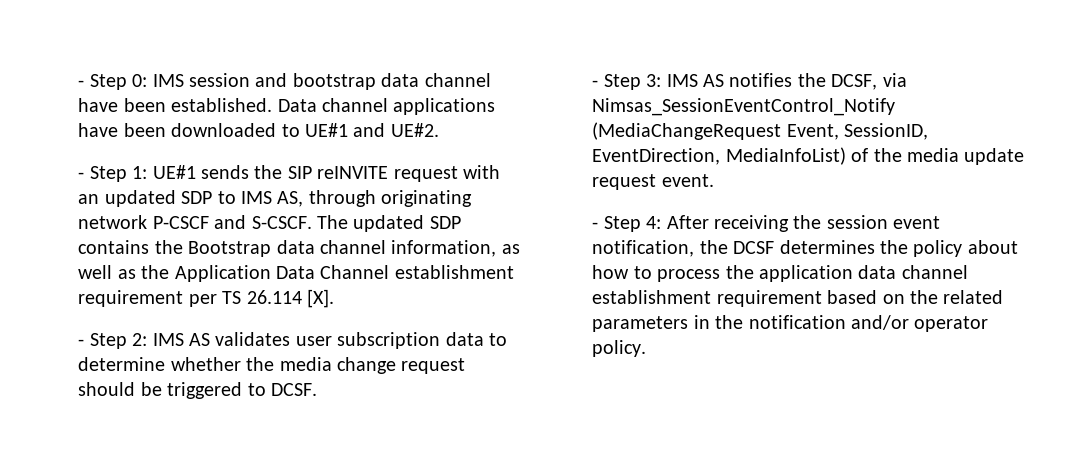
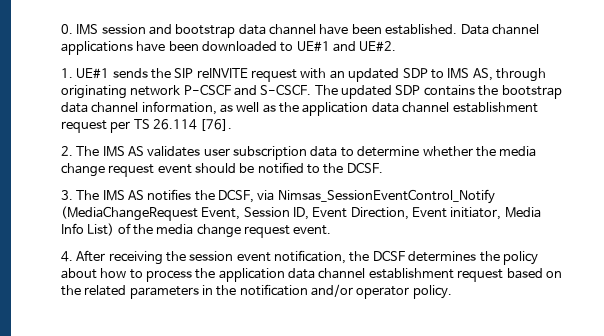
- - Step 0: IMS session and bootstrap data channel have been established.
+ 0. IMS session and bootstrap data channel have been established.
- - Step 1: UE#1 sends the SIP reINVITE request with an updated SDP to IMS AS, through originating network P-CSCF and S-CSCF.
+ 1. UE#1 sends the SIP reINVITE request with an updated SDP to IMS AS, through originating network P-CSCF and S-CSCF.
- The updated SDP contains the Bootstrap data channel information, as well as the Application Data Channel establishment requirement per TS 26.114 [X].
- - Step 2: IMS AS validates user subscription data to determine whether the media change request should be triggered to DCSF.
- - Step 3: IMS AS notifies the DCSF, via Nimsas_SessionEventControl_Notify (MediaChangeRequest Event, SessionID, EventDirection, MediaInfoList) of the media update request event.
+ The updated SDP contains the bootstrap data channel information, as well as the application data channel establishment request per TS 26.114 [76].
+ 2. The IMS AS validates user subscription data to determine whether the media change request event should be notified to the DCSF.
+ 3. The IMS AS notifies the DCSF, via Nimsas_SessionEventControl_Notify (MediaChangeRequest Event, Session ID, Event Direction, Event initiator, Media Info List) of the media change request event.
- - Step 4: After receiving the session event notification, the DCSF determines the policy about how to process the application data channel establishment requirement based on the related parameters in the notification and/or operator policy.
+ 4. After receiving the session event notification, the DCSF determines the policy about how to process the application data channel establishment request based on the related parameters in the notification and/or operator policy.

